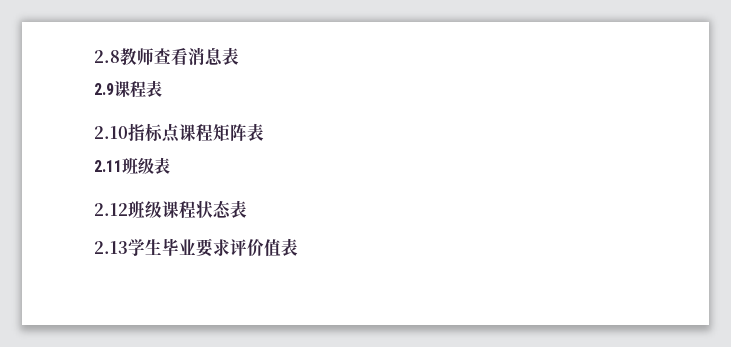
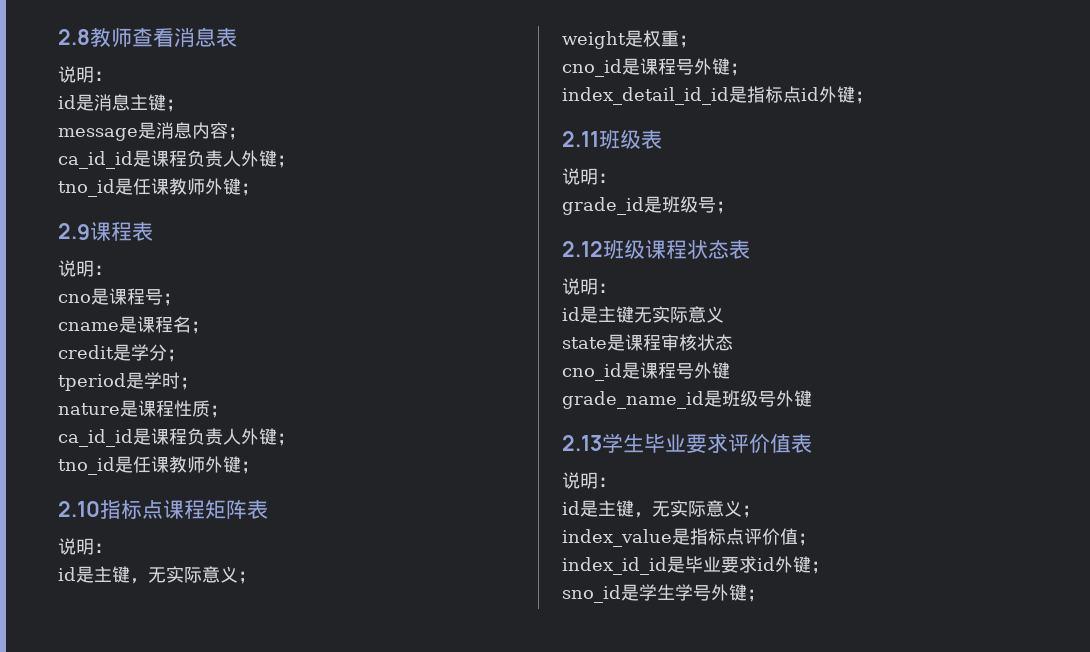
  2.8教师查看消息表
+ 说明：
+ id是消息主键；
+ message是消息内容；
+ ca_id_id是课程负责人外键；
+ tno_id是任课教师外键；
  2.9课程表
+ 说明：
+ cno是课程号；
+ cname是课程名；
+ credit是学分；
+ tperiod是学时；
+ nature是课程性质；
+ ca_id_id是课程负责人外键；
+ tno_id是任课教师外键；
  2.10指标点课程矩阵表
+ 说明：
+ id是主键，无实际意义；
+ weight是权重；
+ cno_id是课程号外键；
+ index_detail_id_id是指标点id外键；
  2.11班级表
+ 说明：
+ grade_id是班级号；
  2.12班级课程状态表
+ 说明：
+ id是主键无实际意义
+ state是课程审核状态
+ cno_id是课程号外键
+ grade_name_id是班级号外键
  2.13学生毕业要求评价值表
+ 说明：
+ id是主键，无实际意义；
+ index_value是指标点评价值；
+ index_id_id是毕业要求id外键；
+ sno_id是学生学号外键；

